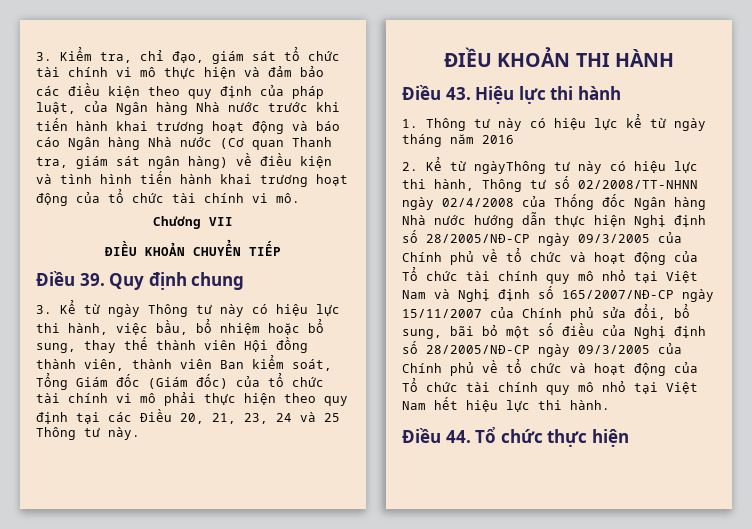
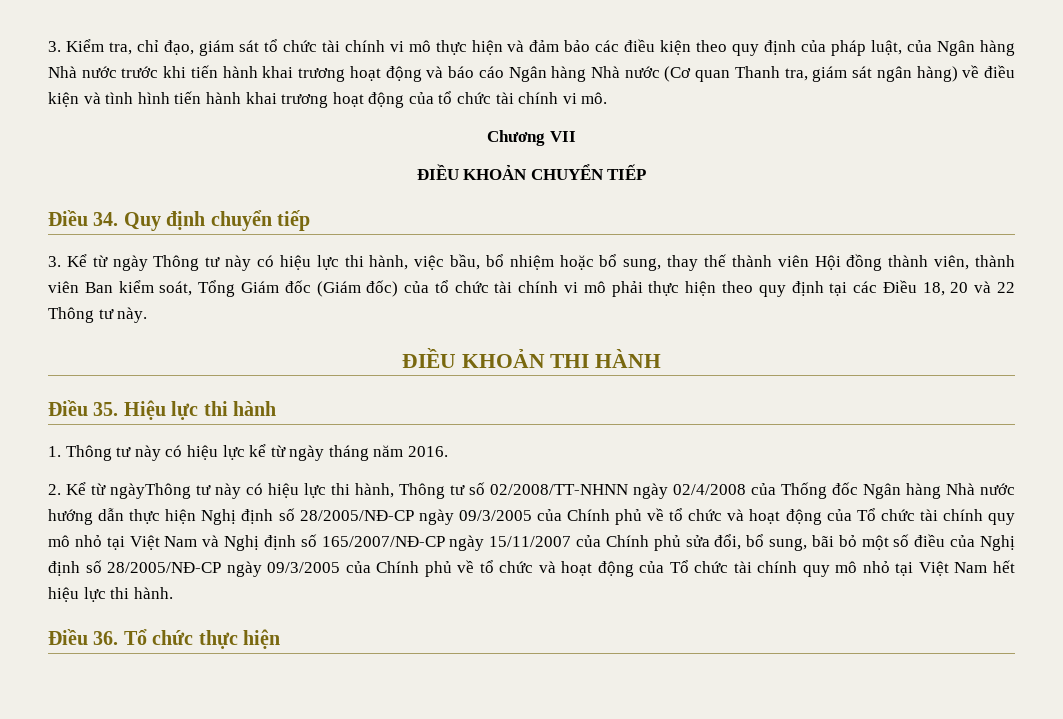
- Điều 39. Quy định chung
+ Điều 34. Quy định chuyển tiếp
- 3. Kể từ ngày Thông tư này có hiệu lực thi hành, việc bầu, bổ nhiệm hoặc bổ sung, thay thế thành viên Hội đồng thành viên, thành viên Ban kiểm soát, Tổng Giám đốc (Giám đốc) của tổ chức tài chính vi mô phải thực hiện theo quy định tại các Điều 20, 21, 23, 24 và 25 Thông tư này.
+ 3. Kể từ ngày Thông tư này có hiệu lực thi hành, việc bầu, bổ nhiệm hoặc bổ sung, thay thế thành viên Hội đồng thành viên, thành viên Ban kiểm soát, Tổng Giám đốc (Giám đốc) của tổ chức tài chính vi mô phải thực hiện theo quy định tại các Điều 18, 20 và 22 Thông tư này.
- Điều 43. Hiệu lực thi hành
+ Điều 35. Hiệu lực thi hành
- 1. Thông tư này có hiệu lực kể từ ngày tháng năm 2016
+ 1. Thông tư này có hiệu lực kể từ ngày tháng năm 2016.
- Điều 44. Tổ chức thực hiện
+ Điều 36. Tổ chức thực hiện

